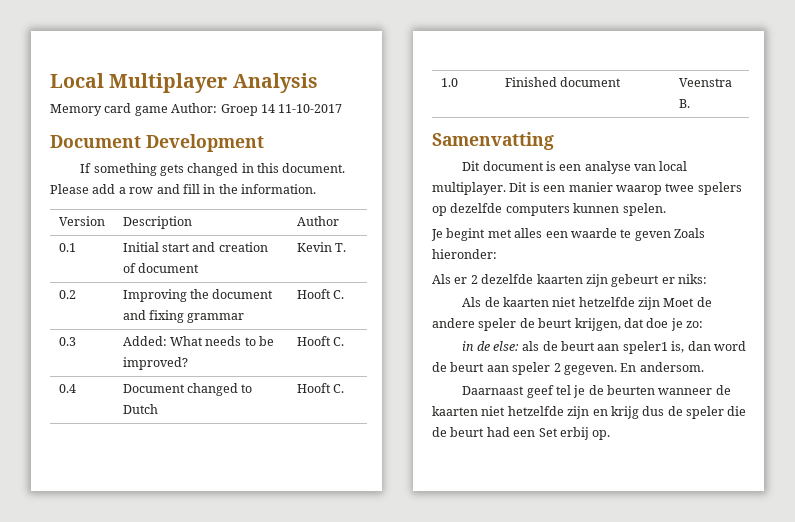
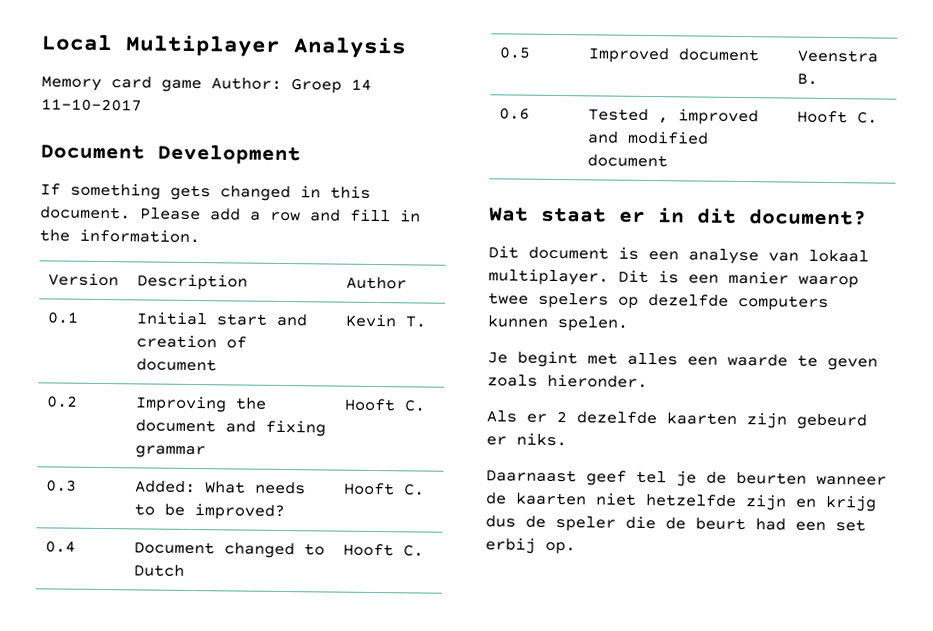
- 1.0 | Finished document | Veenstra B.
+ 0.5 | Improved document | Veenstra B.
- Samenvatting
+ 0.6 | Tested , improved and modified document | Hooft C.
+ Wat staat er in dit document?
- Dit document is een analyse van local multiplayer.
+ Dit document is een analyse van lokaal multiplayer.
- Je begint met alles een waarde te geven Zoals hieronder:
+ Je begint met alles een waarde te geven zoals hieronder.
- Als er 2 dezelfde kaarten zijn gebeurt er niks:
- Als de kaarten niet hetzelfde zijn Moet de andere speler de beurt krijgen, dat doe je zo:
- in de else: als de beurt aan speler1 is, dan word de beurt aan speler 2 gegeven. En andersom.
+ Als er 2 dezelfde kaarten zijn gebeurd er niks.
- Daarnaast geef tel je de beurten wanneer de kaarten niet hetzelfde zijn en krijg dus de speler die de beurt had een Set erbij op.
+ Daarnaast geef tel je de beurten wanneer de kaarten niet hetzelfde zijn en krijg dus de speler die de beurt had een set erbij op.

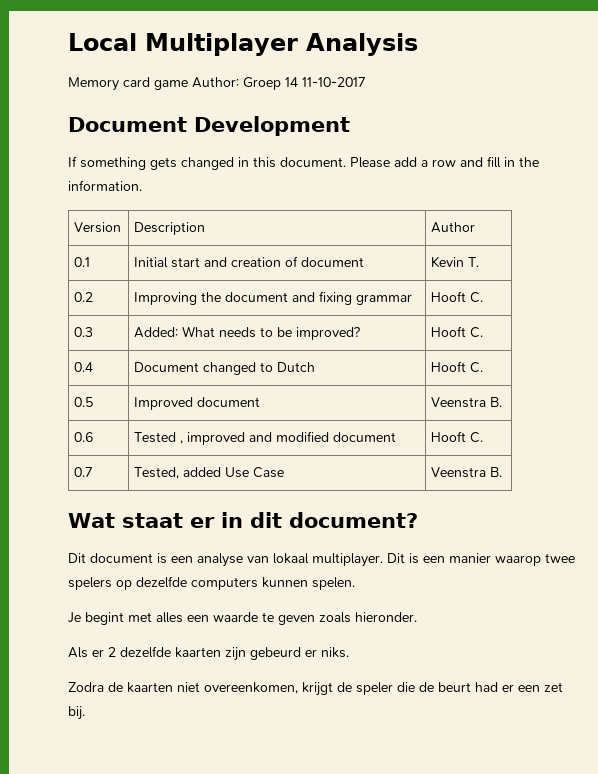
+ 0.7 | Tested, added Use Case | Veenstra B.
- Daarnaast geef tel je de beurten wanneer de kaarten niet hetzelfde zijn en krijg dus de speler die de beurt had een set erbij op.
+ Zodra de kaarten niet overeenkomen, krijgt de speler die de beurt had er een zet bij.

